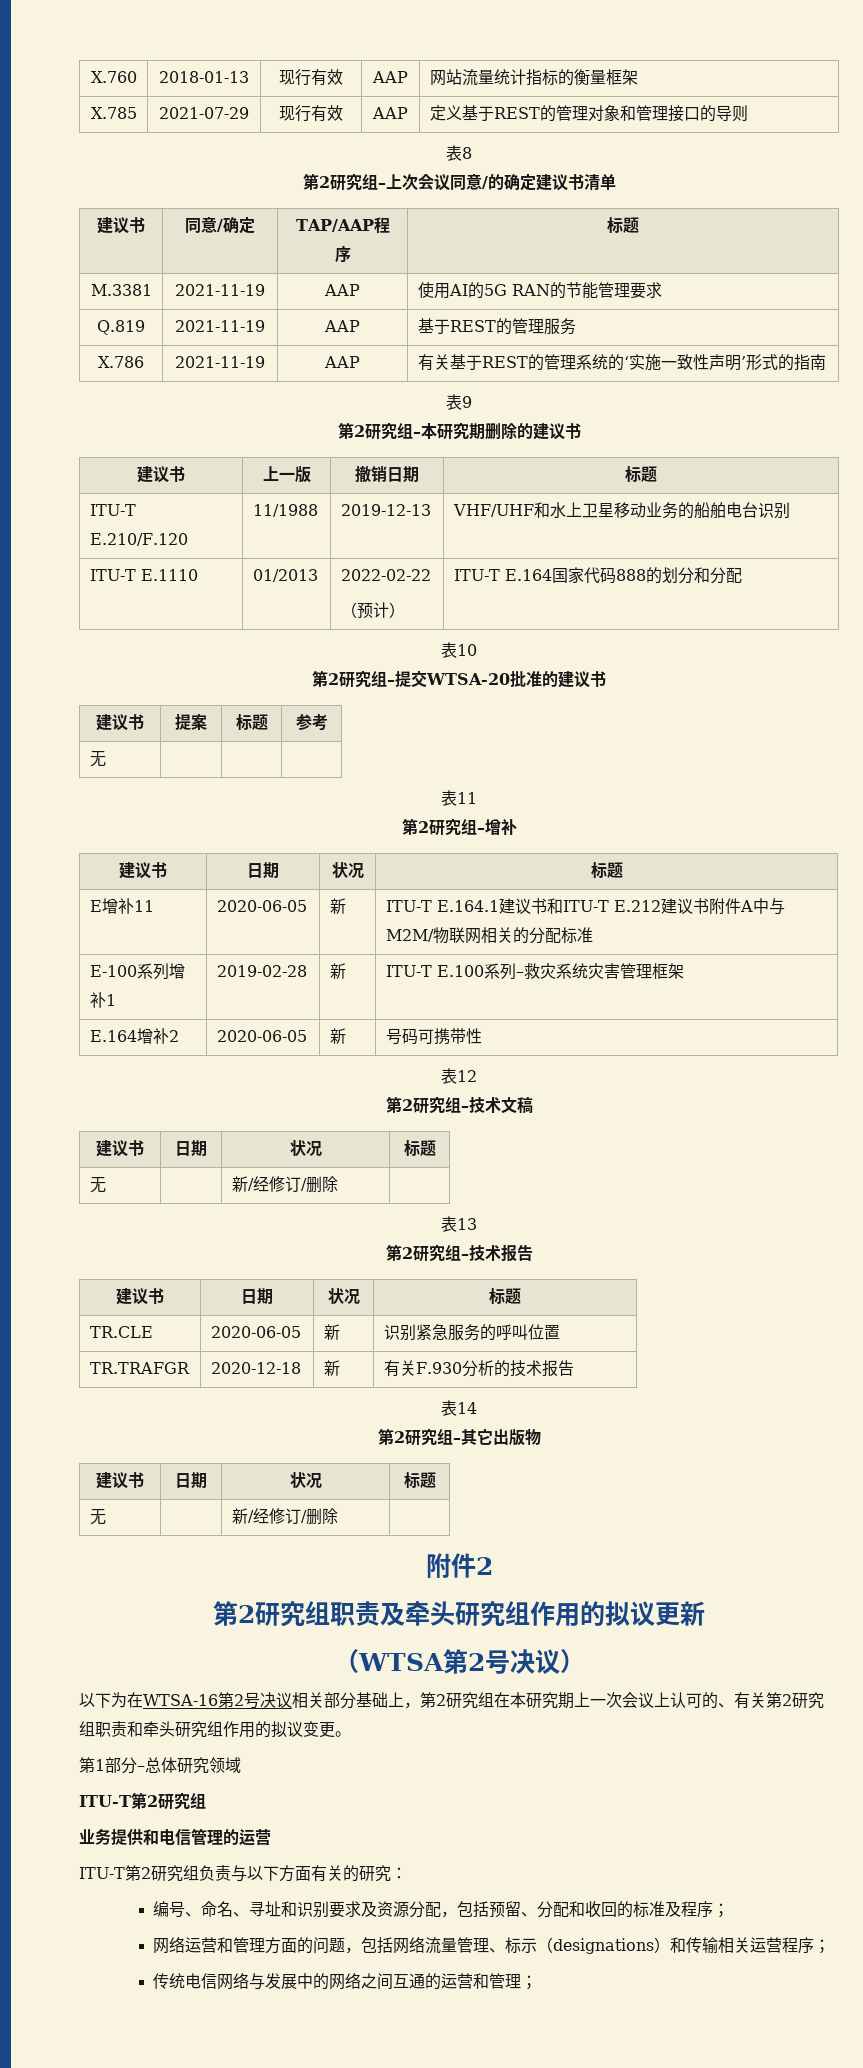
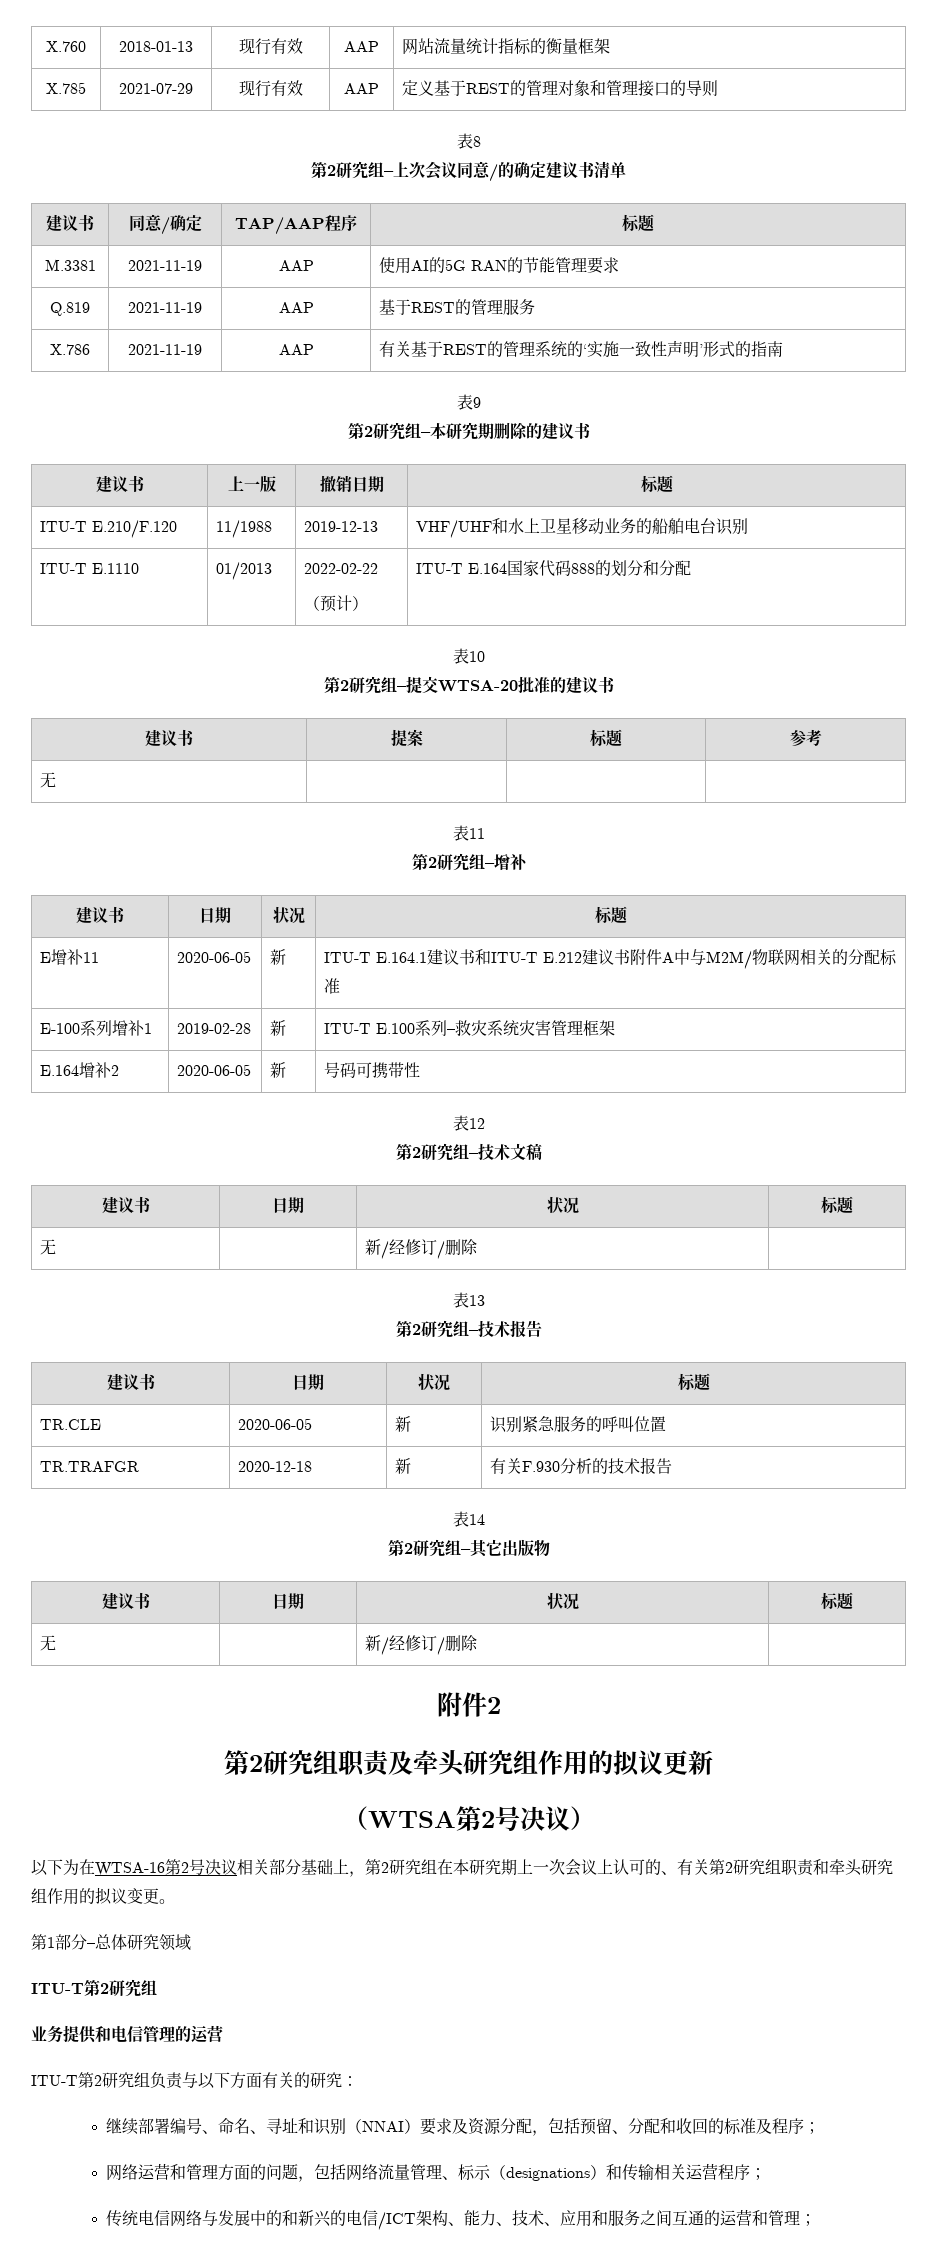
- 编号、命名、寻址和识别要求及资源分配，包括预留、分配和收回的标准及程序；
+ 继续部署编号、命名、寻址和识别（NNAI）要求及资源分配，包括预留、分配和收回的标准及程序；
- 传统电信网络与发展中的网络之间互通的运营和管理；
+ 传统电信网络与发展中的和新兴的电信/ICT架构、能力、技术、应用和服务之间互通的运营和管理；

